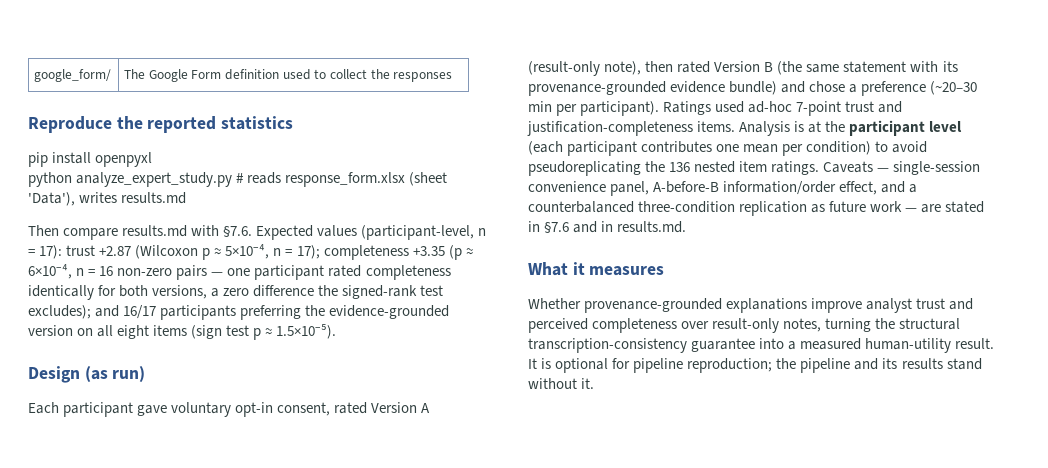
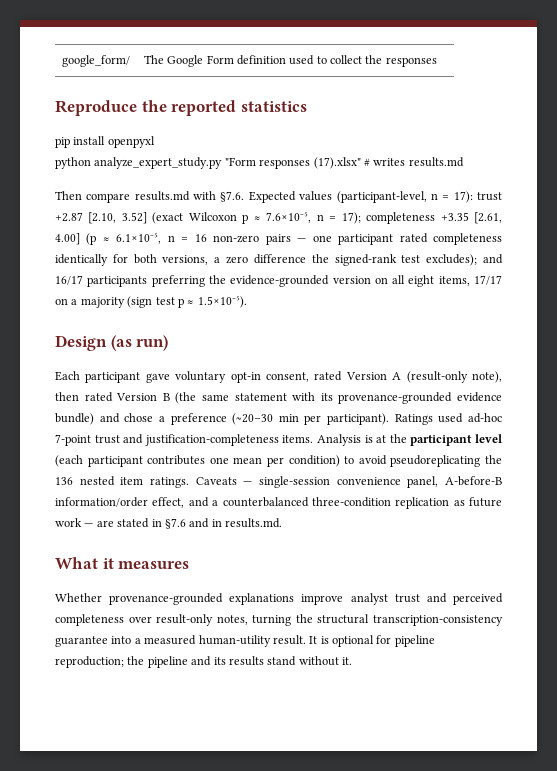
- python analyze_expert_study.py # reads response_form.xlsx (sheet 'Data'), writes results.md
+ python analyze_expert_study.py "Form responses (17).xlsx" # writes results.md
- Then compare results.md with §7.6. Expected values (participant-level, n = 17): trust +2.87 (Wilcoxon p ≈ 5×10⁻⁴, n = 17); completeness +3.35 (p ≈ 6×10⁻⁴, n = 16 non-zero pairs — one participant rated completeness identically for both versions, a zero difference the signed-rank test excludes); and 16/17 participants preferring the evidence-grounded version on all eight items (sign test p ≈ 1.5×10⁻⁵).
+ Then compare results.md with §7.6. Expected values (participant-level, n = 17): trust +2.87 [2.10, 3.52] (exact Wilcoxon p ≈ 7.6×10⁻⁵, n = 17); completeness +3.35 [2.61, 4.00] (p ≈ 6.1×10⁻⁵, n = 16 non-zero pairs — one participant rated completeness identically for both versions, a zero difference the signed-rank test excludes); and 16/17 participants preferring the evidence-grounded version on all eight items, 17/17 on a majority (sign test p ≈ 1.5×10⁻⁵).

